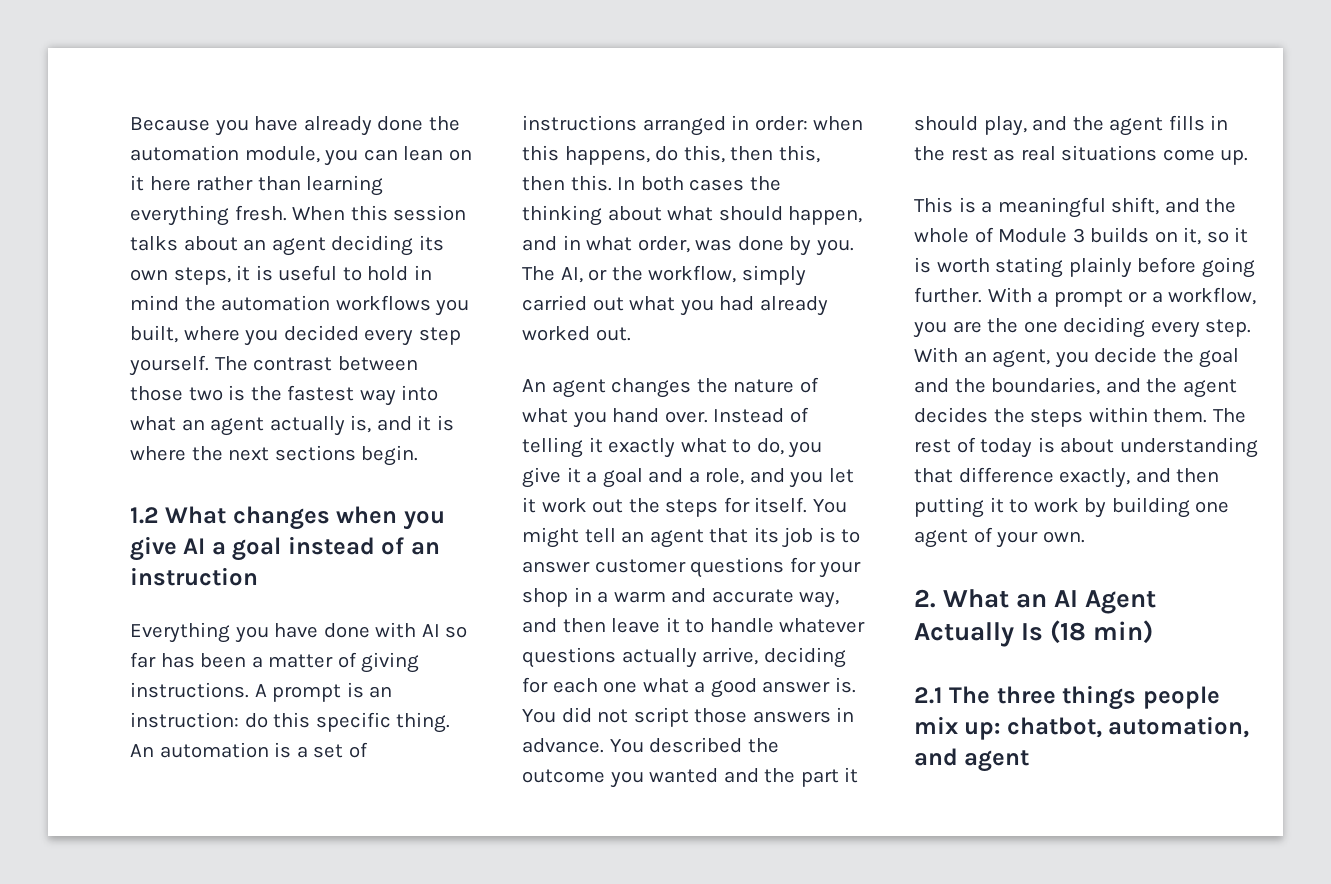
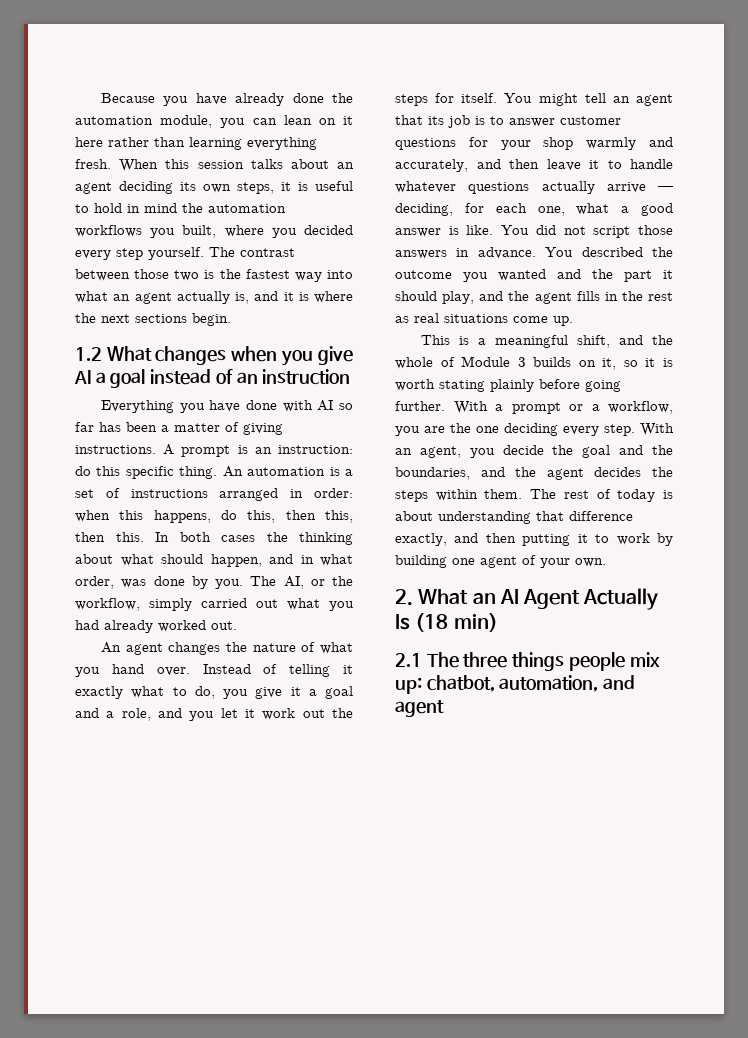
- You might tell an agent that its job is to answer customer questions for your shop in a warm and accurate way, and then leave it to handle whatever questions actually arrive, deciding for each one what a good answer is.
+ You might tell an agent that its job is to answer customer questions for your shop warmly and accurately, and then leave it to handle whatever questions actually arrive — deciding, for each one, what a good answer is like.

